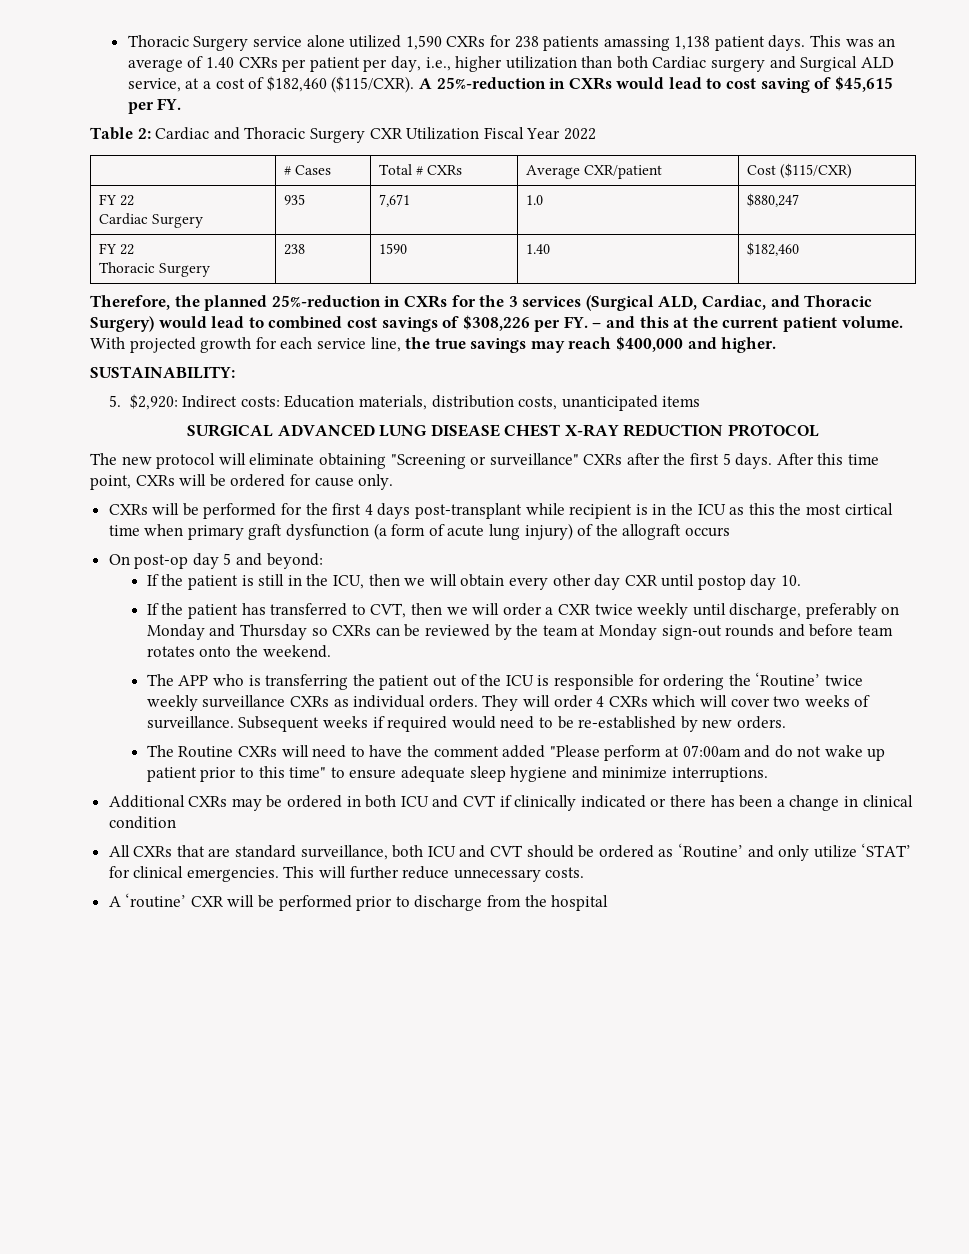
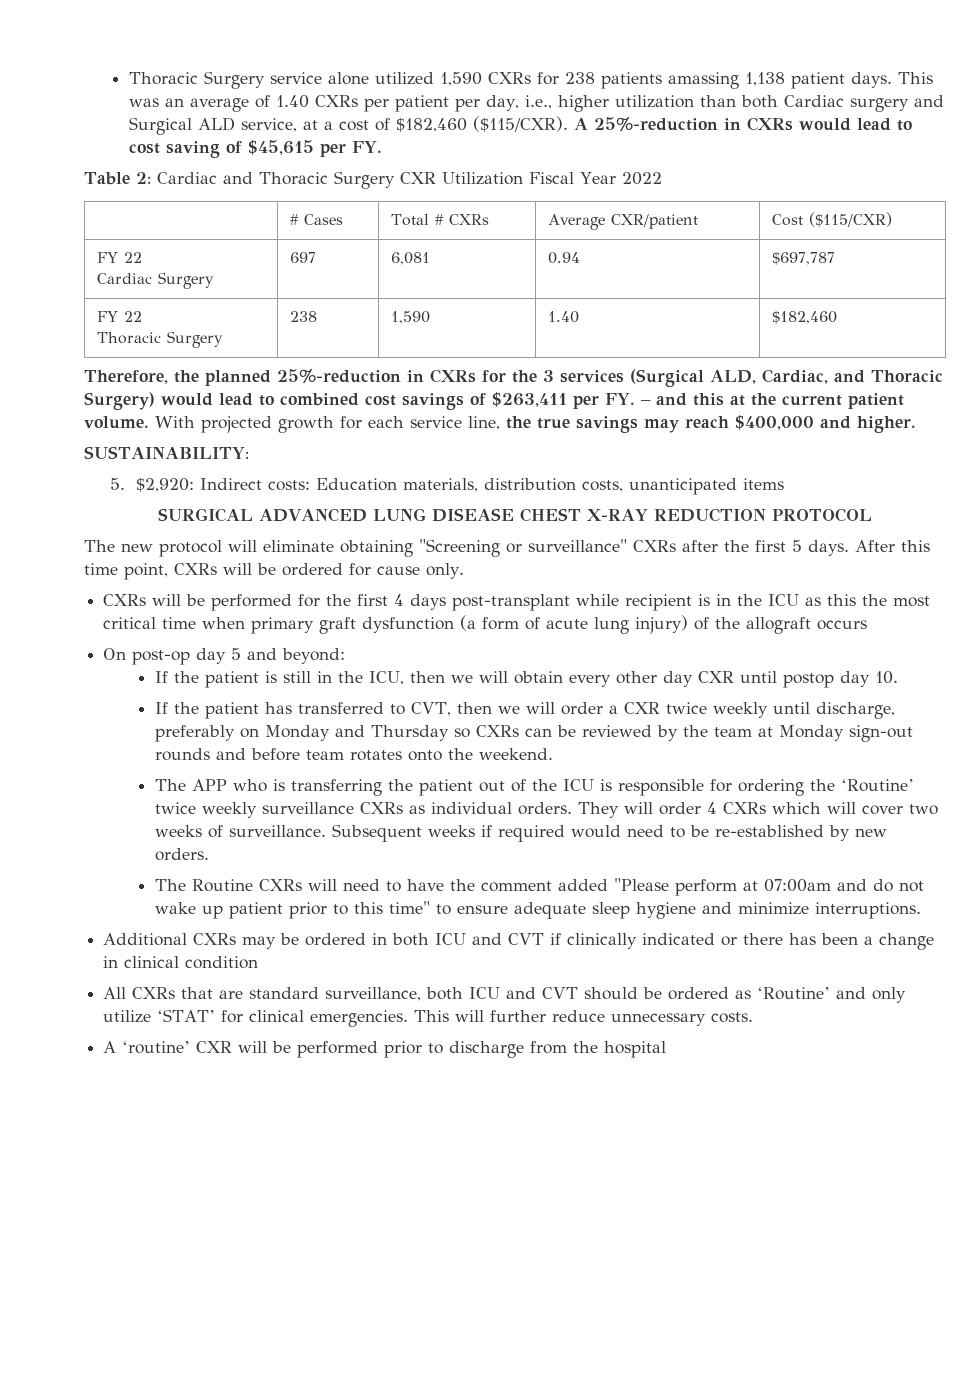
  | # Cases | Total # CXRs | Average CXR/patient | Cost ($115/CXR)
  FY 22
- Cardiac Surgery | 935 | 7,671 | 1.0 | $880,247
+ Cardiac Surgery | 697 | 6,081 | 0.94 | $697,787
  FY 22
- Thoracic Surgery | 238 | 1590 | 1.40 | $182,460
+ Thoracic Surgery | 238 | 1,590 | 1.40 | $182,460
- Therefore, the planned 25%-reduction in CXRs for the 3 services (Surgical ALD, Cardiac, and Thoracic Surgery) would lead to combined cost savings of $308,226 per FY. – and this at the current patient volume.
+ Therefore, the planned 25%-reduction in CXRs for the 3 services (Surgical ALD, Cardiac, and Thoracic Surgery) would lead to combined cost savings of $263,411 per FY. – and this at the current patient volume.
- CXRs will be performed for the first 4 days post-transplant while recipient is in the ICU as this the most cirtical time when primary graft dysfunction (a form of acute lung injury) of the allograft occurs
+ CXRs will be performed for the first 4 days post-transplant while recipient is in the ICU as this the most critical time when primary graft dysfunction (a form of acute lung injury) of the allograft occurs

